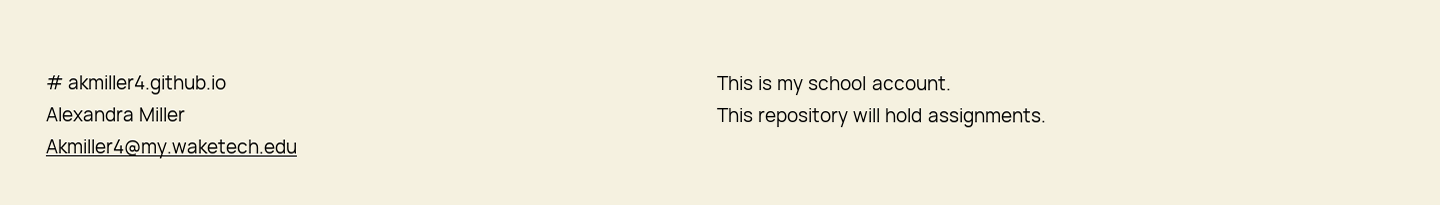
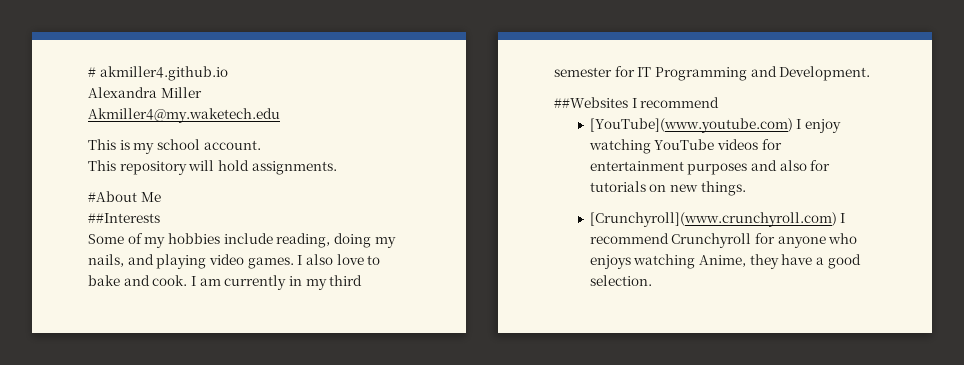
+ #About Me
+ ##Interests
+ Some of my hobbies include reading, doing my nails, and playing video games. I also love to bake and cook. I am currently in my third semester for IT Programming and Development.
+ ##Websites I recommend
+ [YouTube](www.youtube.com) I enjoy watching YouTube videos for entertainment purposes and also for tutorials on new things.
+ [Crunchyroll](www.crunchyroll.com) I recommend Crunchyroll for anyone who enjoys watching Anime, they have a good selection.

